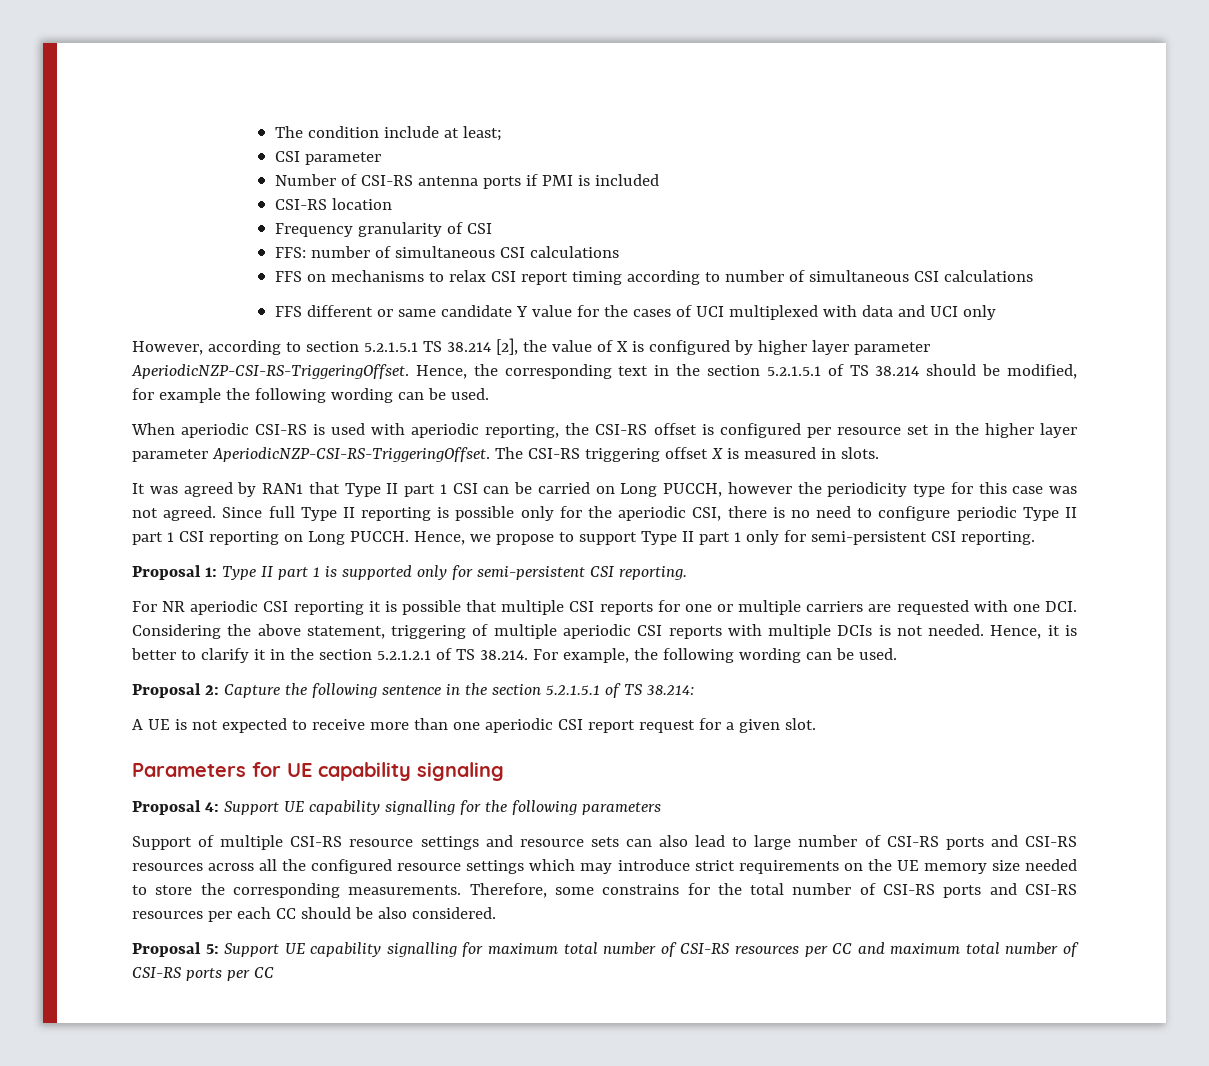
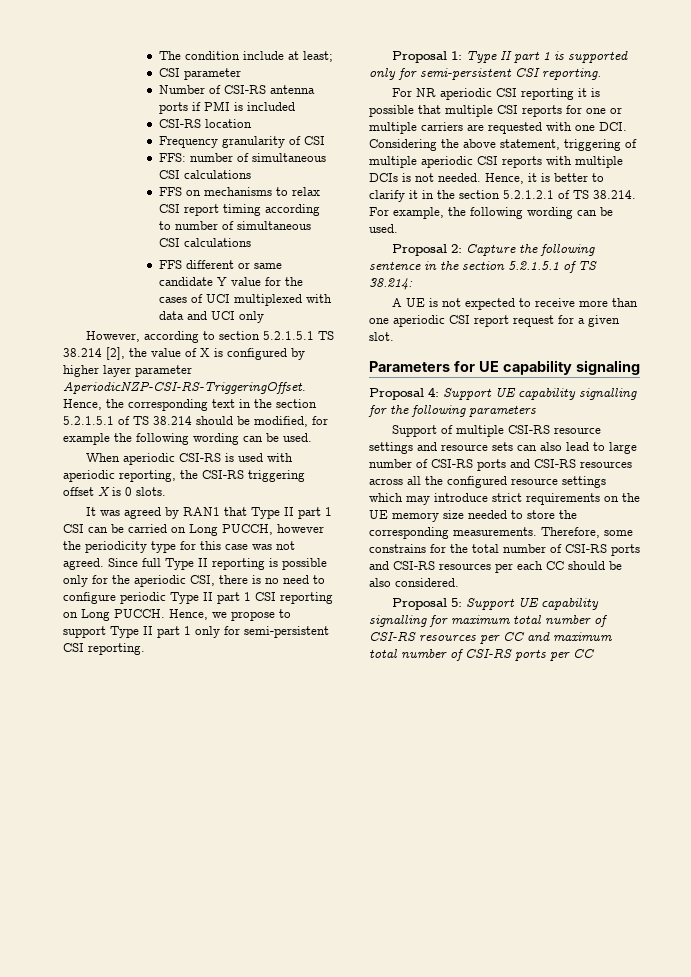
- When aperiodic CSI-RS is used with aperiodic reporting, the CSI-RS offset is configured per resource set in the higher layer parameter AperiodicNZP-CSI-RS-TriggeringOffset. The CSI-RS triggering offset X is measured in slots.
+ When aperiodic CSI-RS is used with aperiodic reporting, the CSI-RS triggering offset X is 0 slots.

